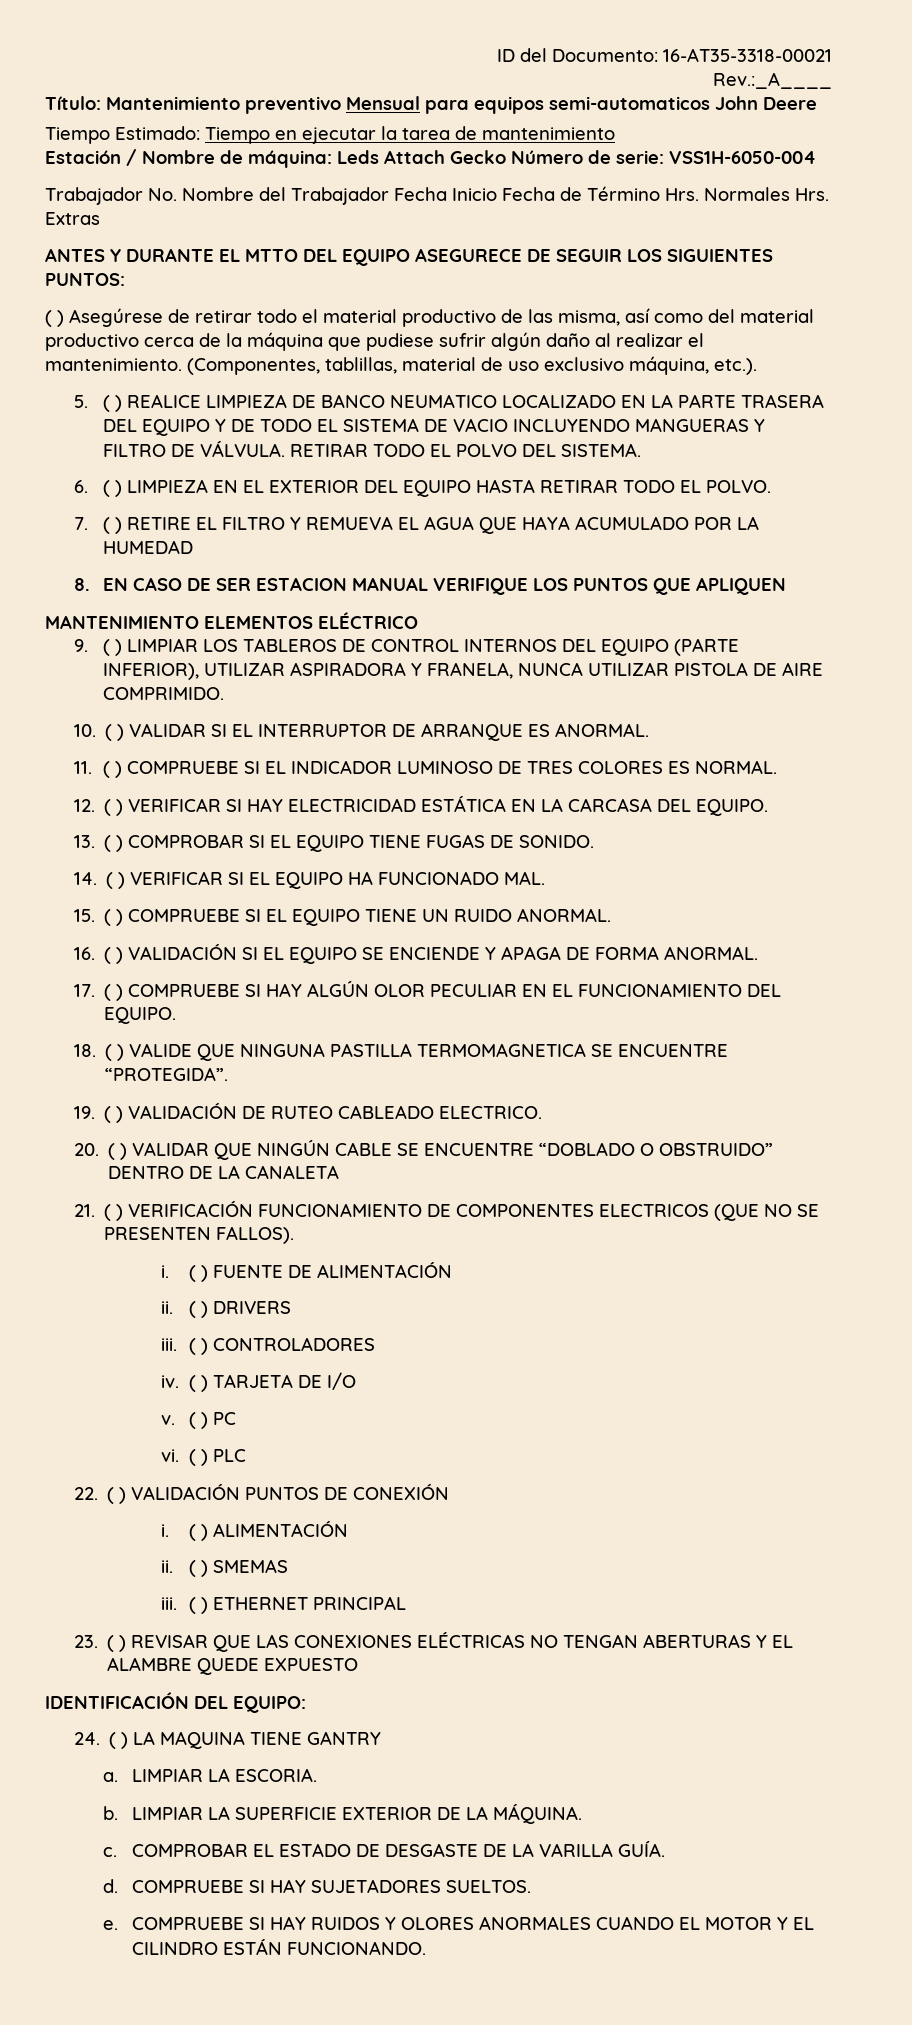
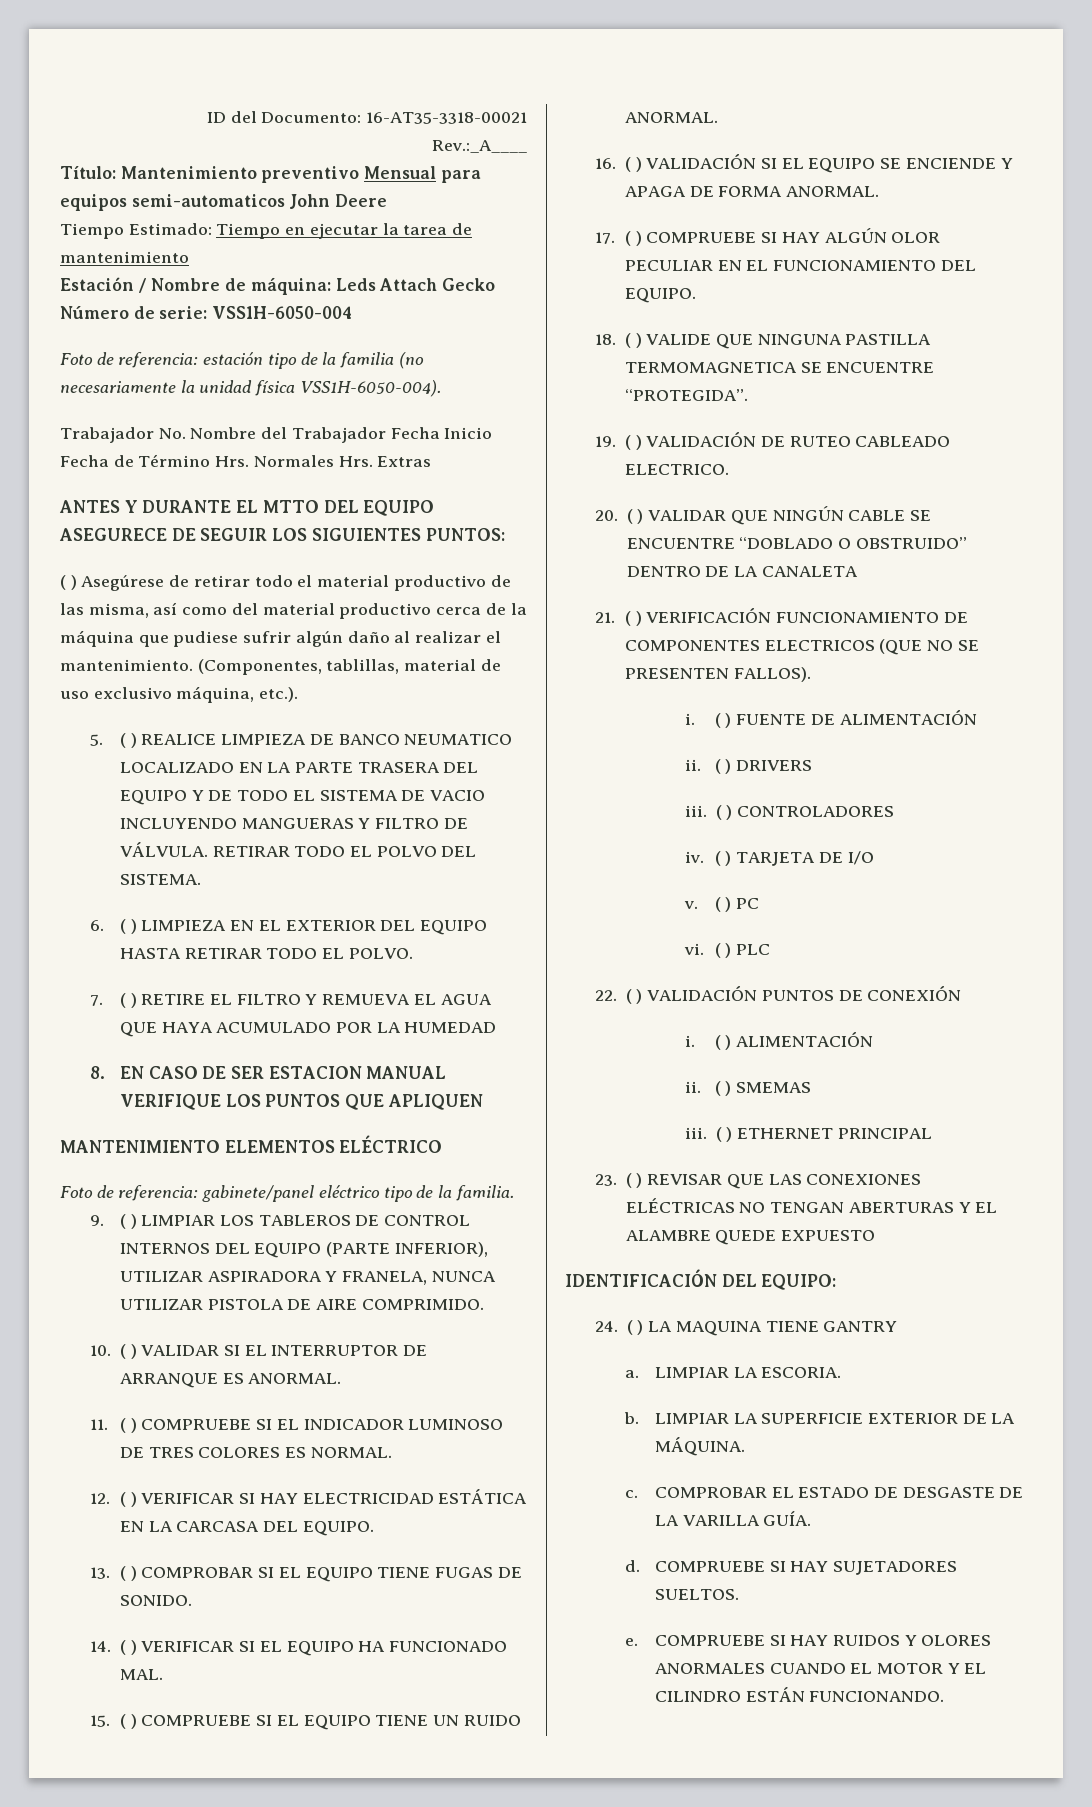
+ Foto de referencia: estación tipo de la familia (no necesariamente la unidad física VSS1H-6050-004).
+ Foto de referencia: gabinete/panel eléctrico tipo de la familia.

